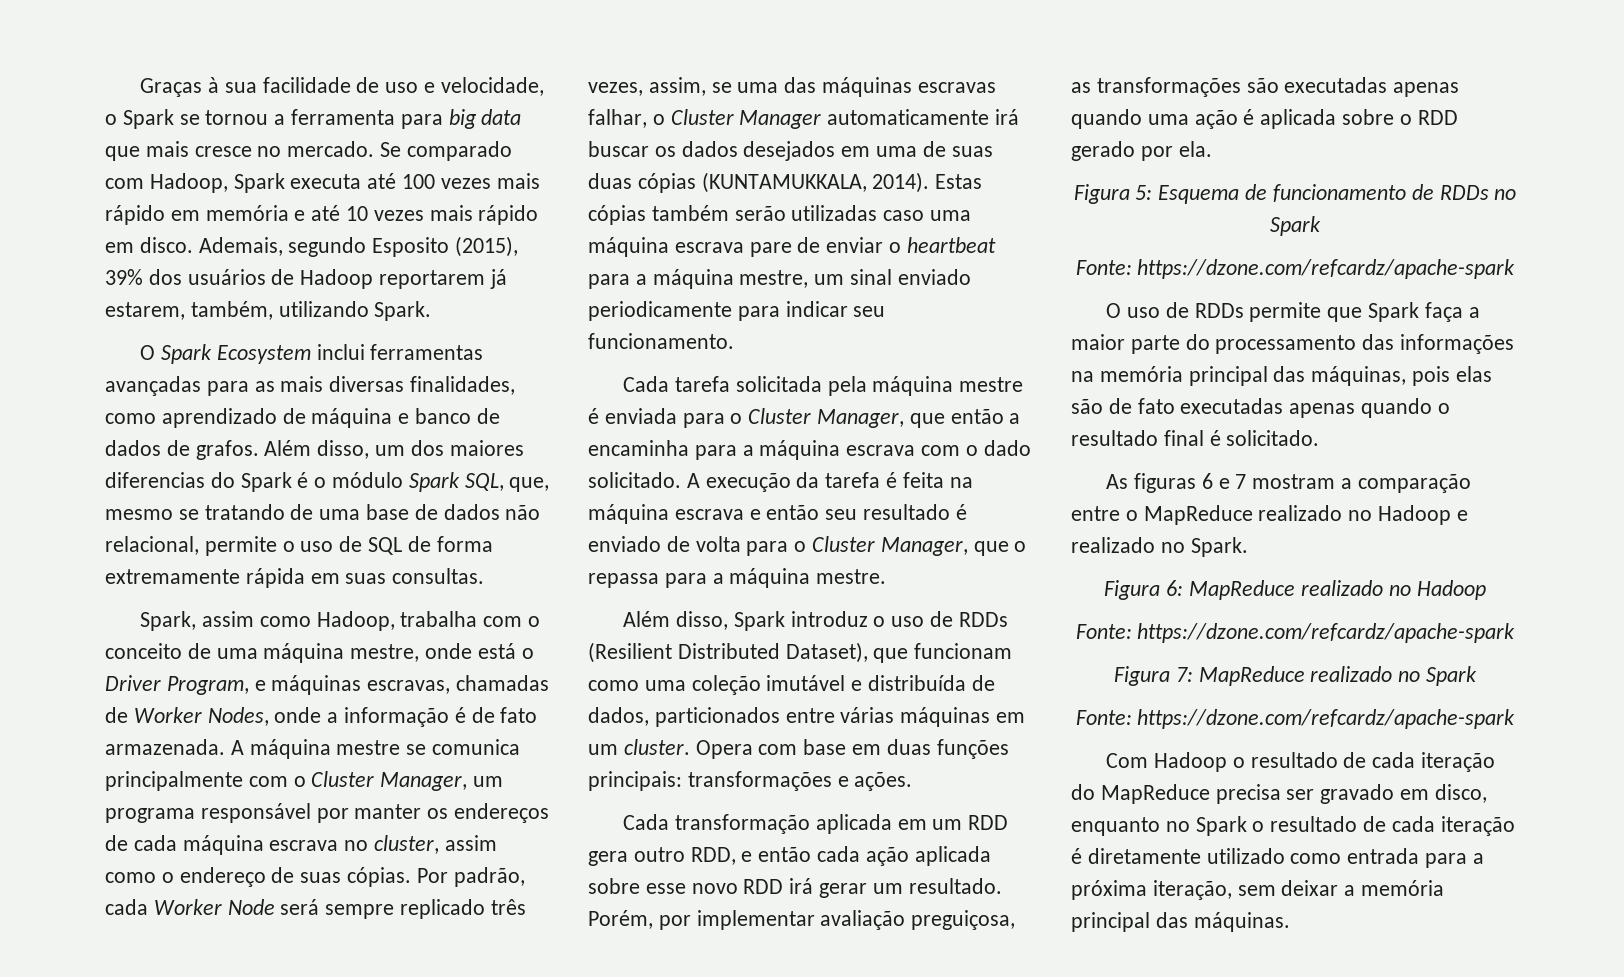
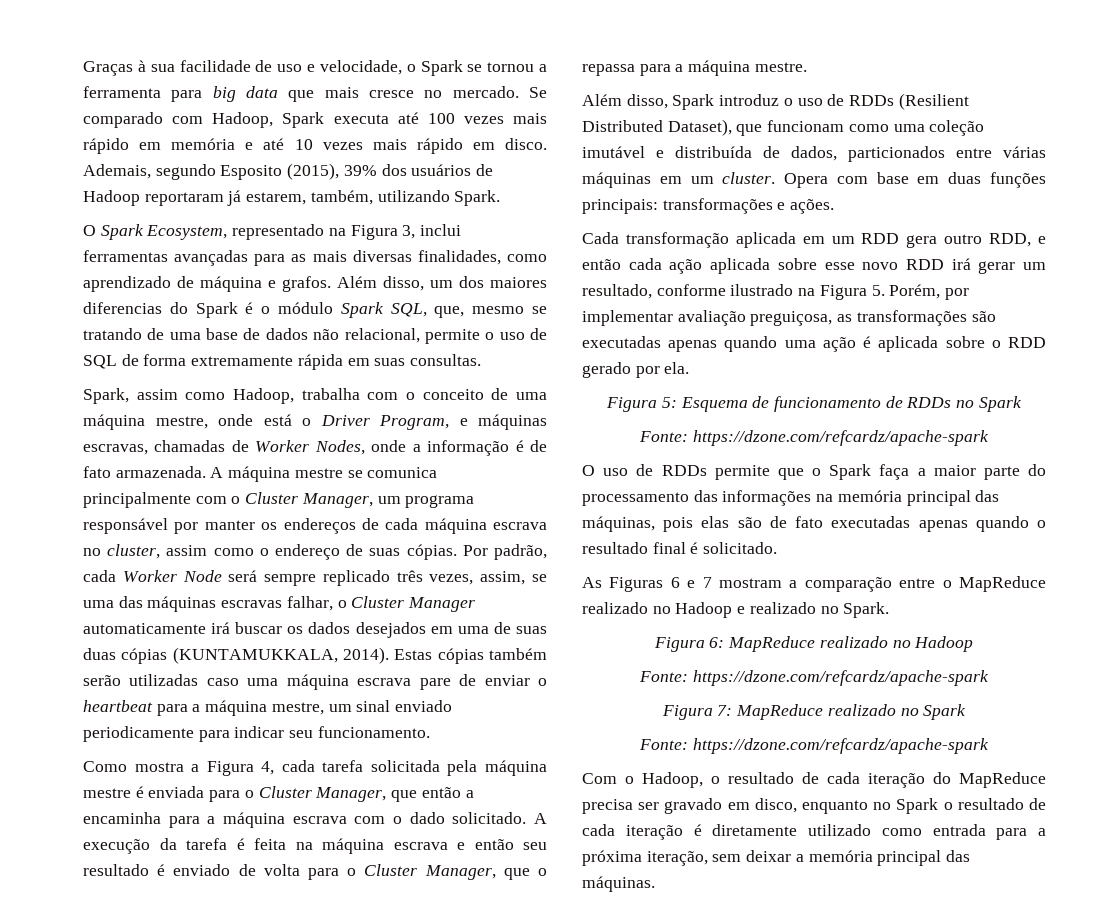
- Ademais, segundo Esposito (2015), 39% dos usuários de Hadoop reportarem já estarem, também, utilizando Spark.
+ Ademais, segundo Esposito (2015), 39% dos usuários de Hadoop reportaram já estarem, também, utilizando Spark.
- O Spark Ecosystem inclui ferramentas avançadas para as mais diversas finalidades, como aprendizado de máquina e banco de dados de grafos.
+ O Spark Ecosystem, representado na Figura 3, inclui ferramentas avançadas para as mais diversas finalidades, como aprendizado de máquina e grafos.
- Cada tarefa solicitada pela máquina mestre é enviada para o Cluster Manager, que então a encaminha para a máquina escrava com o dado solicitado.
+ Como mostra a Figura 4, cada tarefa solicitada pela máquina mestre é enviada para o Cluster Manager, que então a encaminha para a máquina escrava com o dado solicitado.
- Cada transformação aplicada em um RDD gera outro RDD, e então cada ação aplicada sobre esse novo RDD irá gerar um resultado. Porém, por implementar avaliação preguiçosa, as transformações são executadas apenas quando uma ação é aplicada sobre o RDD gerado por ela.
+ Cada transformação aplicada em um RDD gera outro RDD, e então cada ação aplicada sobre esse novo RDD irá gerar um resultado, conforme ilustrado na Figura 5. Porém, por implementar avaliação preguiçosa, as transformações são executadas apenas quando uma ação é aplicada sobre o RDD gerado por ela.
- O uso de RDDs permite que Spark faça a maior parte do processamento das informações na memória principal das máquinas, pois elas são de fato executadas apenas quando o resultado final é solicitado.
+ O uso de RDDs permite que o Spark faça a maior parte do processamento das informações na memória principal das máquinas, pois elas são de fato executadas apenas quando o resultado final é solicitado.
- As figuras 6 e 7 mostram a comparação entre o MapReduce realizado no Hadoop e realizado no Spark.
+ As Figuras 6 e 7 mostram a comparação entre o MapReduce realizado no Hadoop e realizado no Spark.
- Com Hadoop o resultado de cada iteração do MapReduce precisa ser gravado em disco, enquanto no Spark o resultado de cada iteração é diretamente utilizado como entrada para a próxima iteração, sem deixar a memória principal das máquinas.
+ Com o Hadoop, o resultado de cada iteração do MapReduce precisa ser gravado em disco, enquanto no Spark o resultado de cada iteração é diretamente utilizado como entrada para a próxima iteração, sem deixar a memória principal das máquinas.

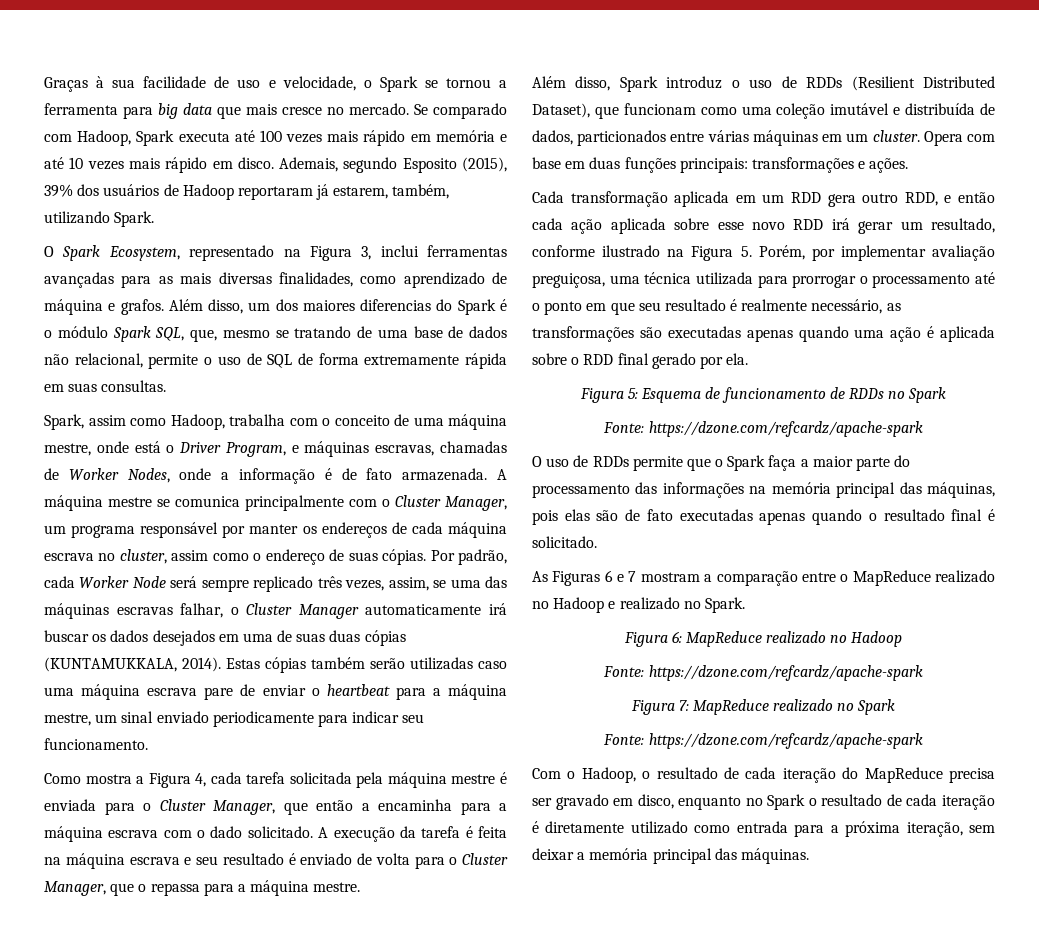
- A execução da tarefa é feita na máquina escrava e então seu resultado é enviado de volta para o Cluster Manager, que o repassa para a máquina mestre.
+ A execução da tarefa é feita na máquina escrava e seu resultado é enviado de volta para o Cluster Manager, que o repassa para a máquina mestre.
- Cada transformação aplicada em um RDD gera outro RDD, e então cada ação aplicada sobre esse novo RDD irá gerar um resultado, conforme ilustrado na Figura 5. Porém, por implementar avaliação preguiçosa, as transformações são executadas apenas quando uma ação é aplicada sobre o RDD gerado por ela.
+ Cada transformação aplicada em um RDD gera outro RDD, e então cada ação aplicada sobre esse novo RDD irá gerar um resultado, conforme ilustrado na Figura 5. Porém, por implementar avaliação preguiçosa, uma técnica utilizada para prorrogar o processamento até o ponto em que seu resultado é realmente necessário, as transformações são executadas apenas quando uma ação é aplicada sobre o RDD final gerado por ela.

